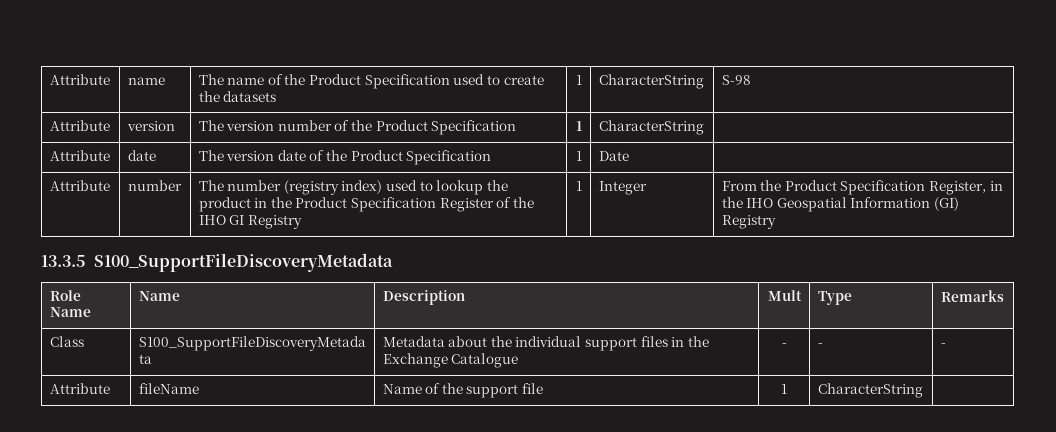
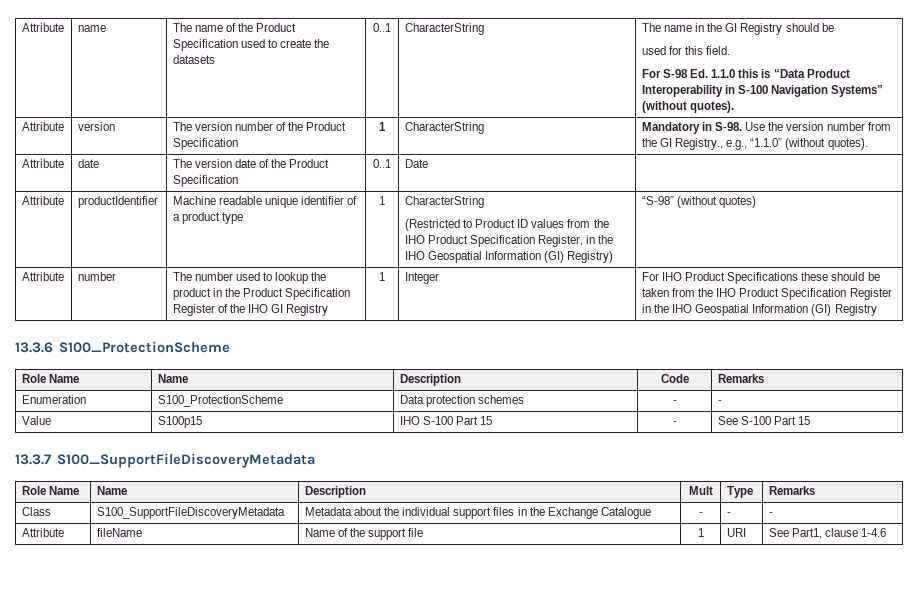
- 1 | CharacterString | S-98
+ 0..1 | CharacterString | The name in the GI Registry should be
+ used for this field.
+ For S-98 Ed. 1.1.0 this is “Data Product Interoperability in S-100 Navigation Systems” (without quotes).
- Attribute | version | The version number of the Product Specification | 1 | CharacterString |
+ Attribute | version | The version number of the Product Specification | 1 | CharacterString | Mandatory in S-98. Use the version number from the GI Registry., e.g., “1.1.0” (without quotes).
- Attribute | date | The version date of the Product Specification | 1 | Date |
+ Attribute | date | The version date of the Product Specification | 0..1 | Date |
+ Attribute | productIdentifier | Machine readable unique identifier of a product type | 1 | CharacterString
+ (Restricted to Product ID values from the IHO Product Specification Register, in the IHO Geospatial Information (GI) Registry) | “S-98” (without quotes)
- The number (registry index) used to lookup the product in the Product Specification Register of the IHO GI Registry
+ The number used to lookup the product in the Product Specification Register of the IHO GI Registry
- From the Product Specification Register, in the IHO Geospatial Information (GI) Registry
+ For IHO Product Specifications these should be taken from the IHO Product Specification Register in the IHO Geospatial Information (GI) Registry
- 13.3.5 S100_SupportFileDiscoveryMetadata
+ 13.3.6 S100_ProtectionScheme
+ Role Name | Name | Description | Code | Remarks
+ Enumeration | S100_ProtectionScheme | Data protection schemes | - | -
+ Value | S100p15 | IHO S-100 Part 15 | - | See S-100 Part 15
+ 13.3.7 S100_SupportFileDiscoveryMetadata
- Attribute | fileName | Name of the support file | 1 | CharacterString |
+ Attribute | fileName | Name of the support file | 1 | URI | See Part1, clause 1-4.6

